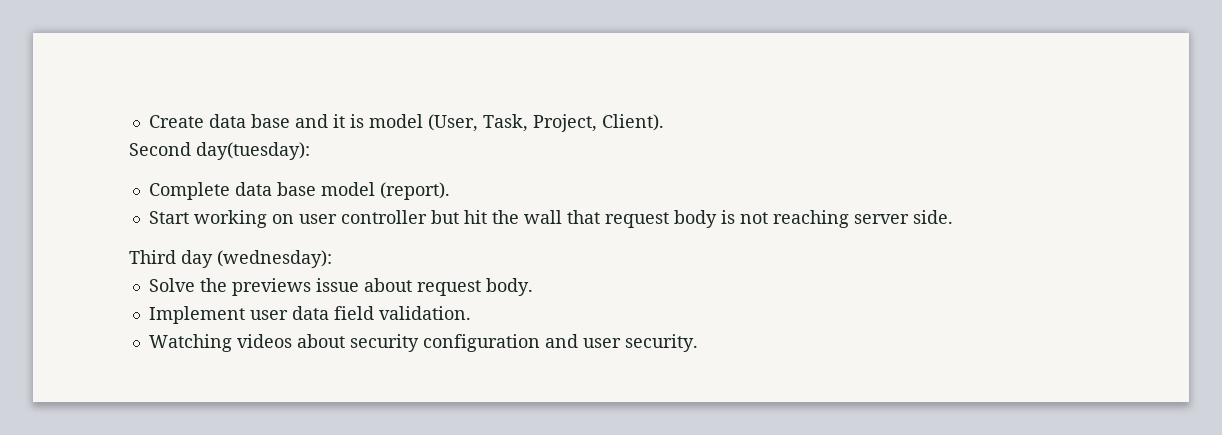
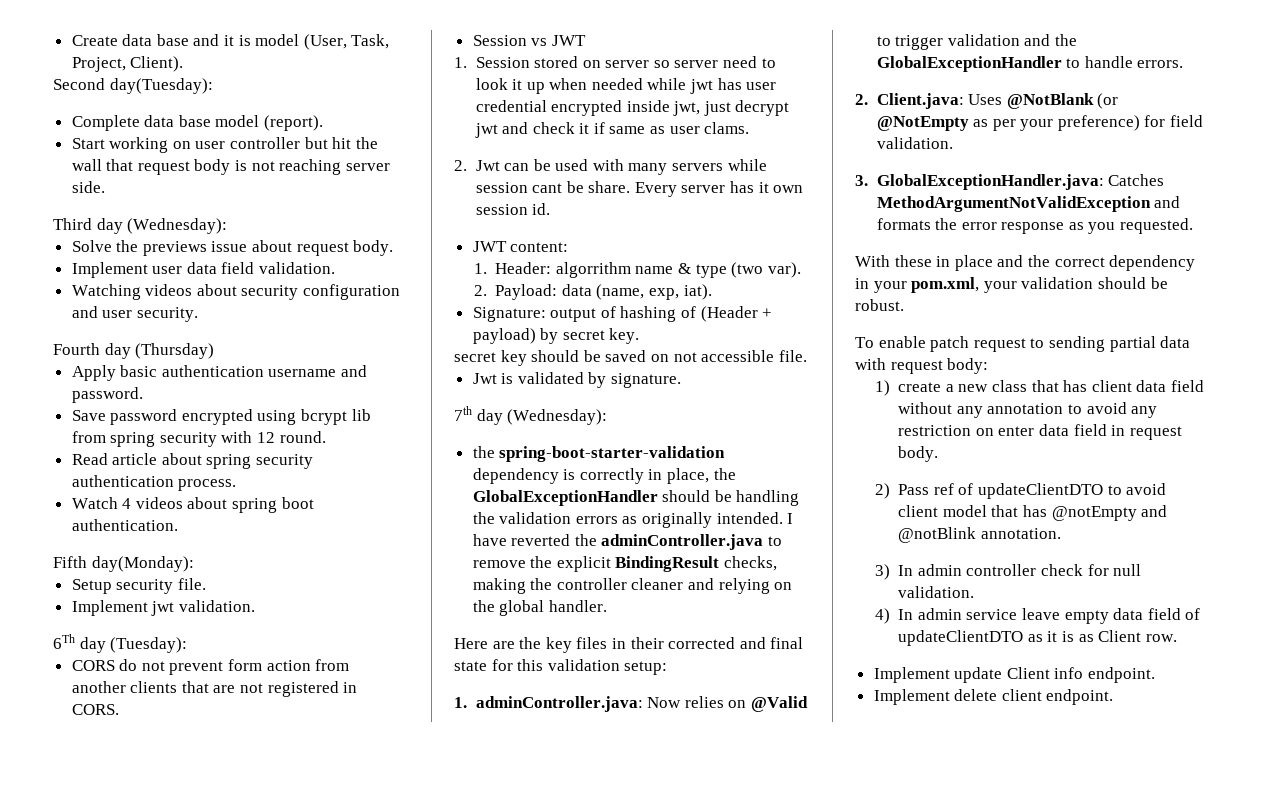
- Second day(tuesday):
+ Second day(Tuesday):
- Third day (wednesday):
+ Third day (Wednesday):
+ Fourth day (Thursday)
+ Apply basic authentication username and password.
+ Save password encrypted using bcrypt lib from spring security with 12 round.
+ Read article about spring security authentication process.
+ Watch 4 videos about spring boot authentication.
+ Fifth day(Monday):
+ Setup security file.
+ Implement jwt validation.
+ 6Th day (Tuesday):
+ CORS do not prevent form action from another clients that are not registered in CORS.
+ Session vs JWT
+ 1. Session stored on server so server need to look it up when needed while jwt has user credential encrypted inside jwt, just decrypt jwt and check it if same as user clams.
+ 2. Jwt can be used with many servers while session cant be share. Every server has it own session id.
+ JWT content:
+ 1. Header: algorrithm name & type (two var).
+ 2. Payload: data (name, exp, iat).
+ Signature: output of hashing of (Header + payload) by secret key.
+ secret key should be saved on not accessible file.
+ Jwt is validated by signature.
+ 7th day (Wednesday):
+ the spring-boot-starter-validation dependency is correctly in place, the GlobalExceptionHandler should be handling the validation errors as originally intended. I have reverted the adminController.java to remove the explicit BindingResult checks, making the controller cleaner and relying on the global handler.
+ Here are the key files in their corrected and final state for this validation setup:
+ 1. adminController.java: Now relies on @Valid to trigger validation and the GlobalExceptionHandler to handle errors.
+ 2. Client.java: Uses @NotBlank (or @NotEmpty as per your preference) for field validation.
+ 3. GlobalExceptionHandler.java: Catches MethodArgumentNotValidException and formats the error response as you requested.
+ With these in place and the correct dependency in your pom.xml, your validation should be robust.
+ To enable patch request to sending partial data with request body:
+ 1) create a new class that has client data field without any annotation to avoid any restriction on enter data field in request body.
+ 2) Pass ref of updateClientDTO to avoid client model that has @notEmpty and @notBlink annotation.
+ 3) In admin controller check for null validation.
+ 4) In admin service leave empty data field of updateClientDTO as it is as Client row.
+ Implement update Client info endpoint.
+ Implement delete client endpoint.

